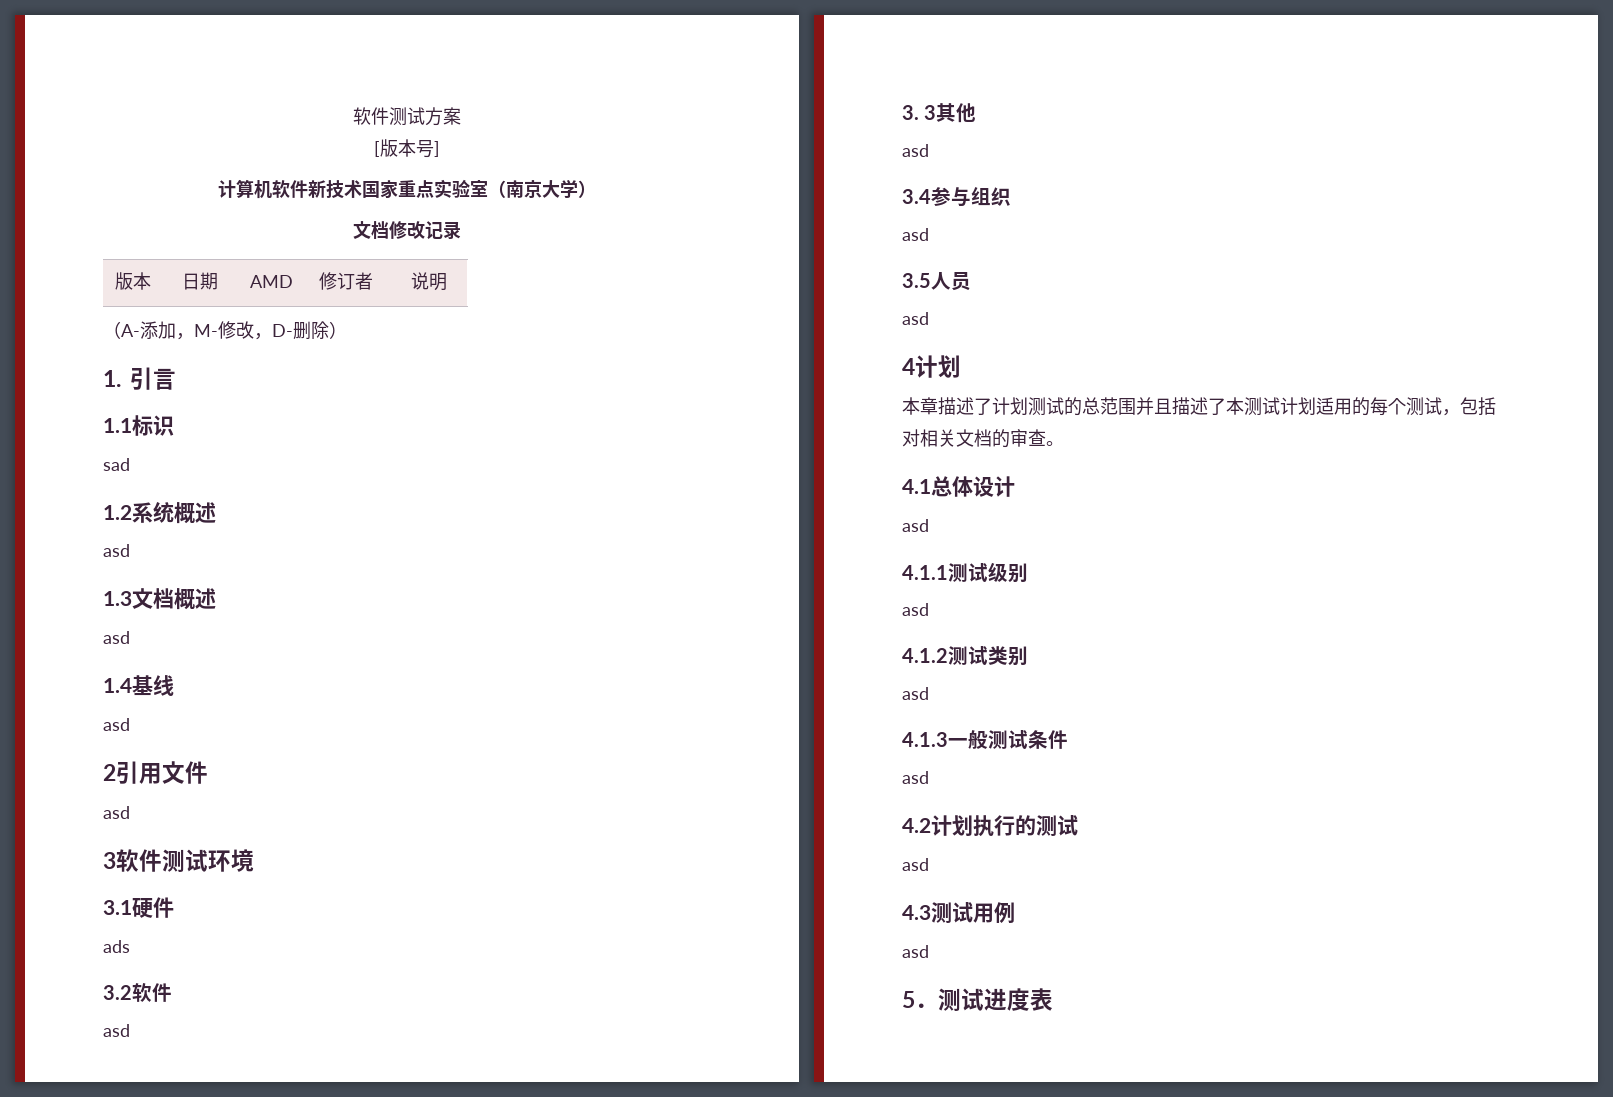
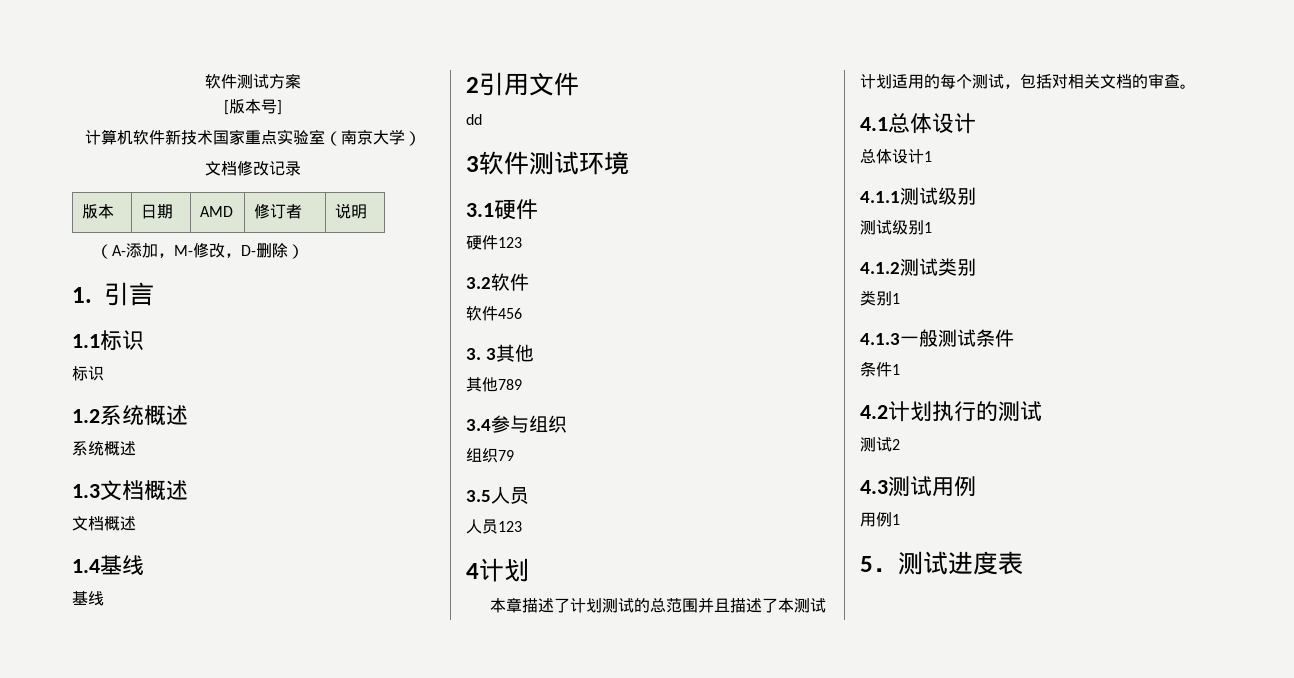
  1.1标识
- sad
+ 标识
  1.2系统概述
- asd
+ 系统概述
  1.3文档概述
- asd
+ 文档概述
  1.4基线
- asd
+ 基线
  2引用文件
- asd
+ dd
- ads
+ 硬件123
  3.2软件
- asd
+ 软件456
  3. 3其他
- asd
+ 其他789
  3.4参与组织
- asd
+ 组织79
  3.5人员
- asd
+ 人员123
  4.1总体设计
- asd
+ 总体设计1
  4.1.1测试级别
- asd
+ 测试级别1
  4.1.2测试类别
- asd
+ 类别1
  4.1.3一般测试条件
- asd
+ 条件1
  4.2计划执行的测试
- asd
+ 测试2
  4.3测试用例
- asd
+ 用例1

